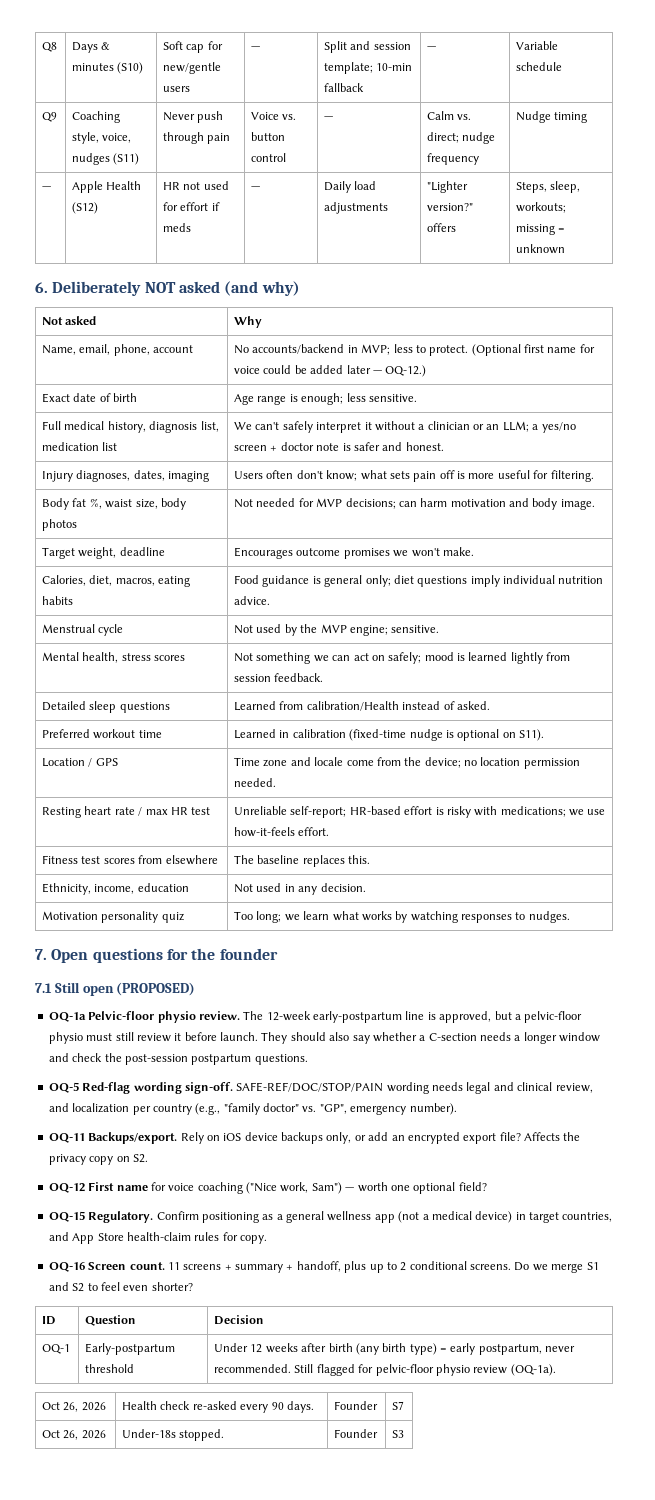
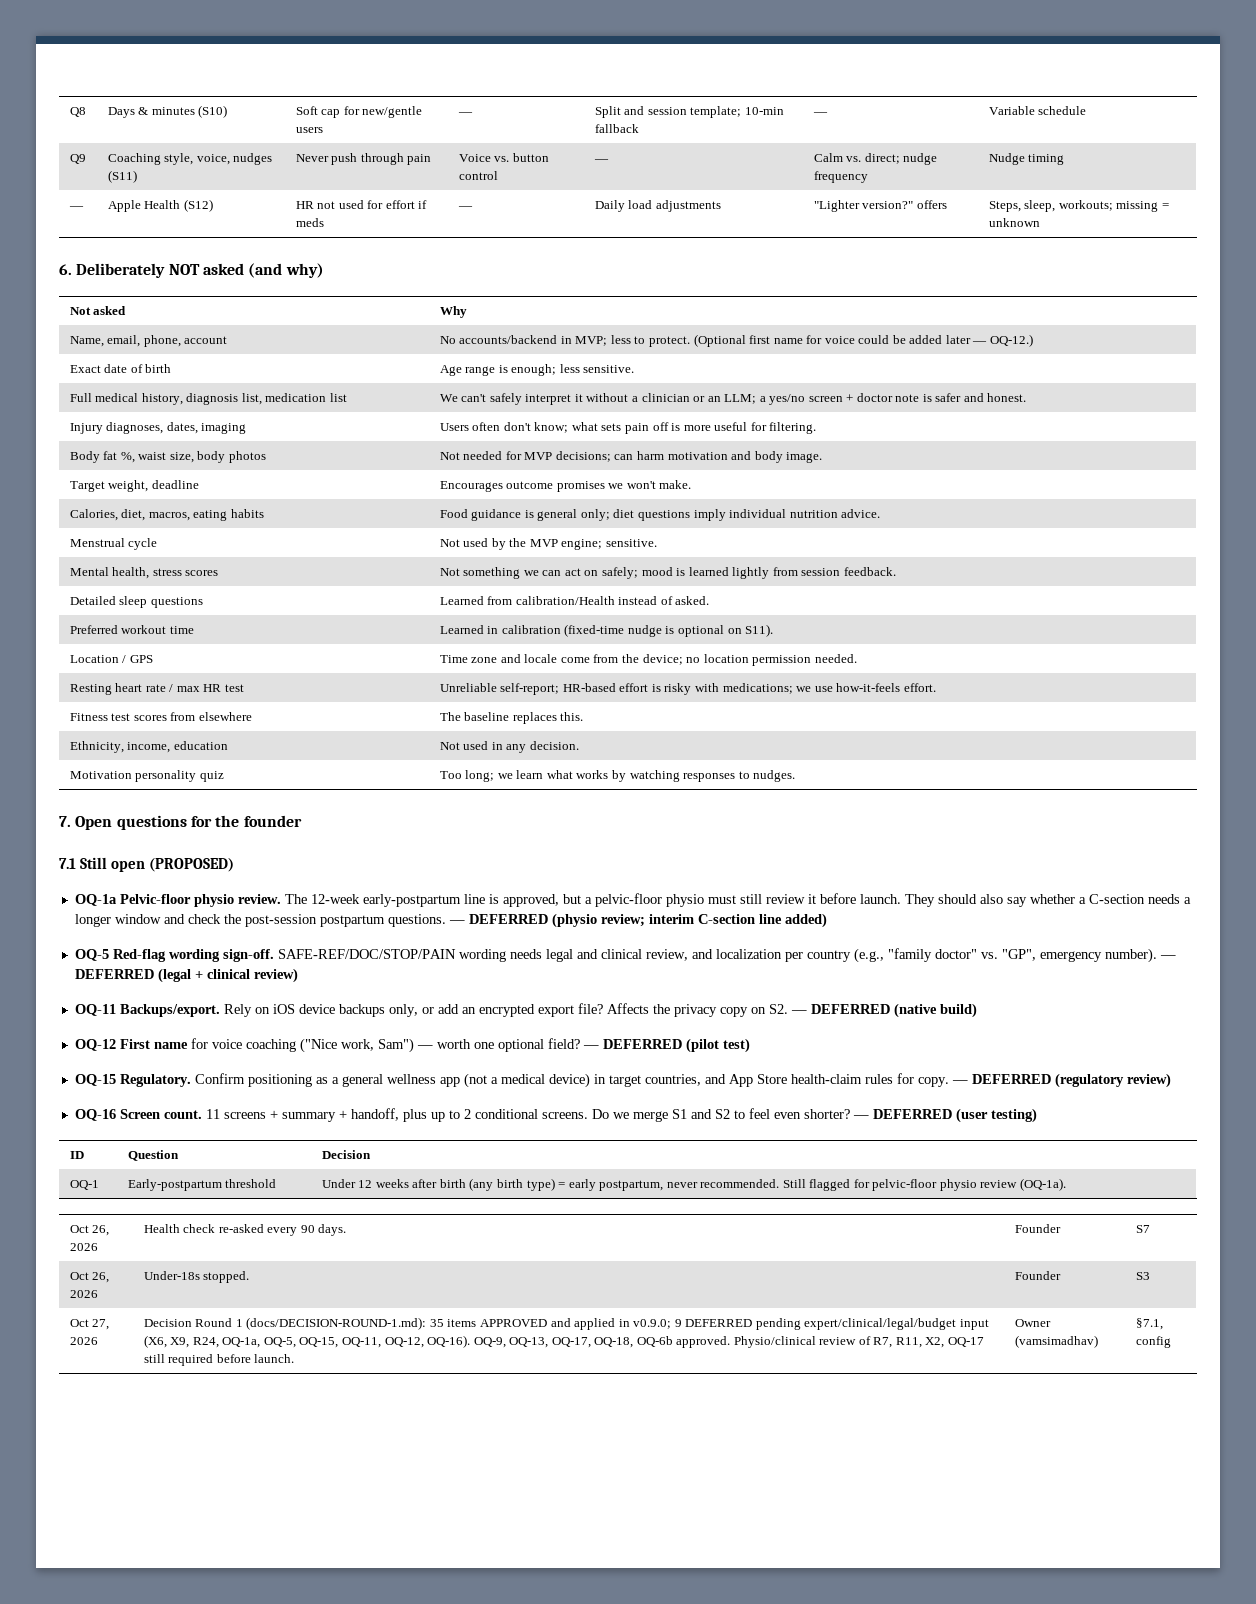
+ — DEFERRED (physio review; interim C-section line added)
+ — DEFERRED (legal + clinical review)
- Affects the privacy copy on S2.
+ Affects the privacy copy on S2. — DEFERRED (native build)
+ — DEFERRED (pilot test)
+ — DEFERRED (regulatory review)
+ — DEFERRED (user testing)
+ Oct 27, 2026 | Decision Round 1 (docs/DECISION-ROUND-1.md): 35 items APPROVED and applied in v0.9.0; 9 DEFERRED pending expert/clinical/legal/budget input (X6, X9, R24, OQ-1a, OQ-5, OQ-15, OQ-11, OQ-12, OQ-16). OQ-9, OQ-13, OQ-17, OQ-18, OQ-6b approved. Physio/clinical review of R7, R11, X2, OQ-17 still required before launch. | Owner (vamsimadhav) | §7.1, config

